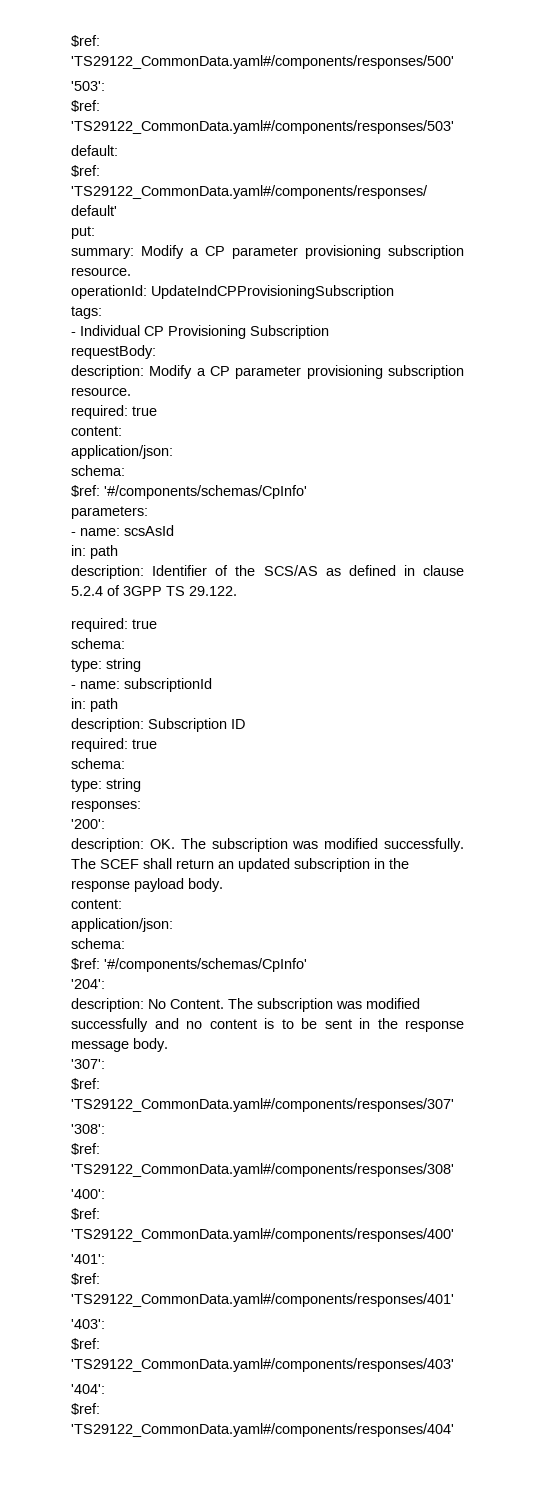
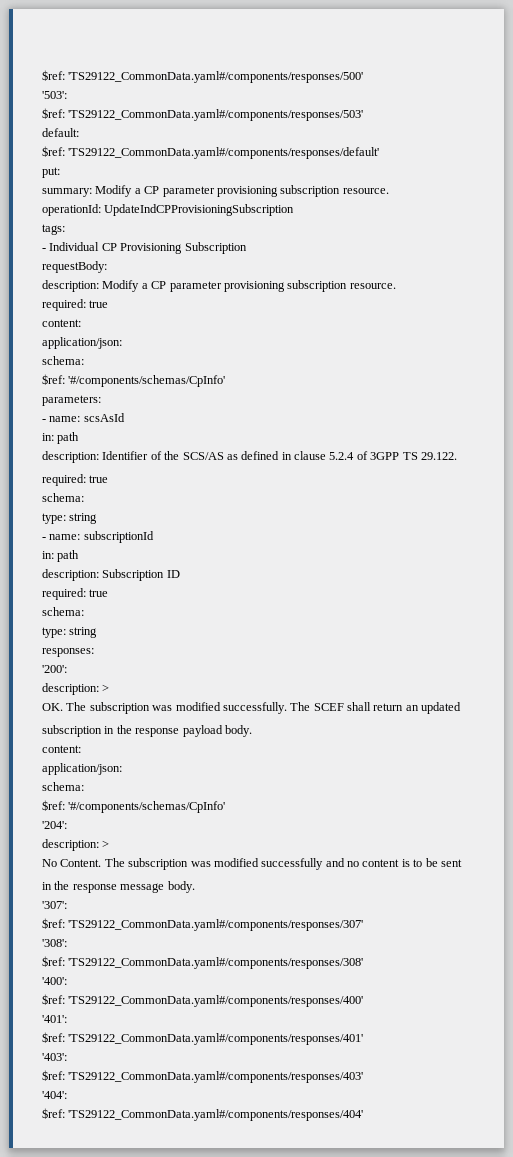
  '200':
- description: OK. The subscription was modified successfully.
+ description: >
+ OK. The subscription was modified successfully.
- The SCEF shall return an updated subscription in the response payload body.
+ The SCEF shall return an updated
+ subscription in the response payload body.
  '204':
- description: No Content.
+ description: >
+ No Content.
- The subscription was modified successfully and no content is to be sent in the response message body.
+ The subscription was modified successfully and no content is to be sent
+ in the response message body.

